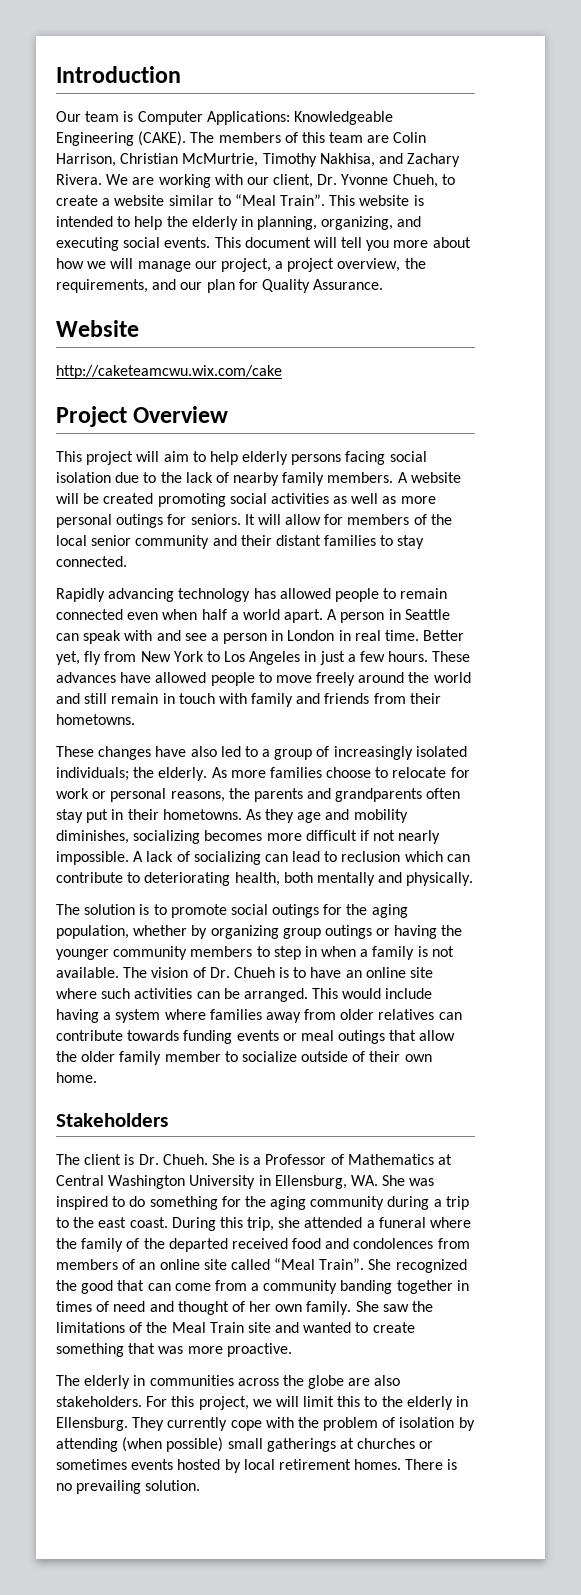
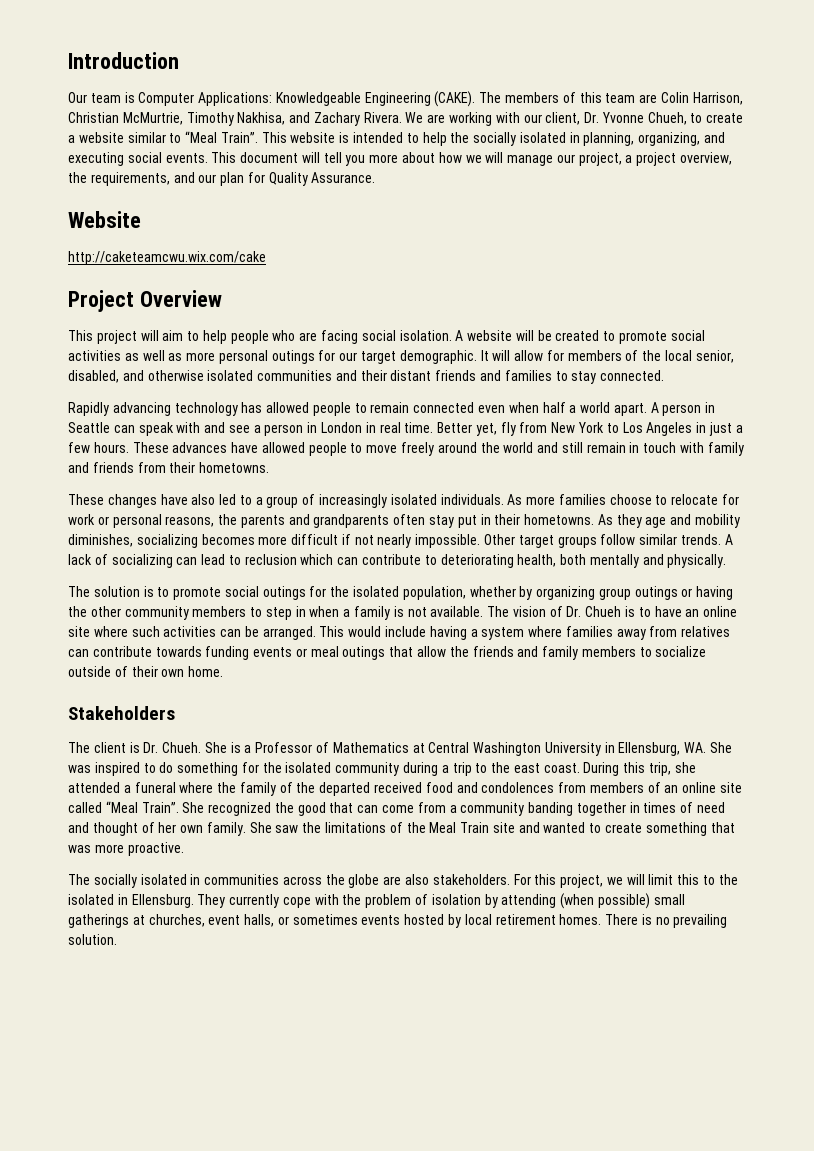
- This website is intended to help the elderly in planning, organizing, and executing social events.
+ This website is intended to help the socially isolated in planning, organizing, and executing social events.
- This project will aim to help elderly persons facing social isolation due to the lack of nearby family members.
+ This project will aim to help people who are facing social isolation.
- A website will be created promoting social activities as well as more personal outings for seniors.
+ A website will be created to promote social activities as well as more personal outings for our target demographic.
- It will allow for members of the local senior community and their distant families to stay connected.
+ It will allow for members of the local senior, disabled, and otherwise isolated communities and their distant friends and families to stay connected.
- These changes have also led to a group of increasingly isolated individuals; the elderly.
+ These changes have also led to a group of increasingly isolated individuals.
+ Other target groups follow similar trends.
- The solution is to promote social outings for the aging population, whether by organizing group outings or having the younger community members to step in when a family is not available.
+ The solution is to promote social outings for the isolated population, whether by organizing group outings or having the other community members to step in when a family is not available.
- This would include having a system where families away from older relatives can contribute towards funding events or meal outings that allow the older family member to socialize outside of their own home.
+ This would include having a system where families away from relatives can contribute towards funding events or meal outings that allow the friends and family members to socialize outside of their own home.
- She is a Professor of Mathematics at Central Washington University in Ellensburg, WA. She was inspired to do something for the aging community during a trip to the east coast.
+ She is a Professor of Mathematics at Central Washington University in Ellensburg, WA. She was inspired to do something for the isolated community during a trip to the east coast.
- The elderly in communities across the globe are also stakeholders.
+ The socially isolated in communities across the globe are also stakeholders.
- For this project, we will limit this to the elderly in Ellensburg.
+ For this project, we will limit this to the isolated in Ellensburg.
- They currently cope with the problem of isolation by attending (when possible) small gatherings at churches or sometimes events hosted by local retirement homes.
+ They currently cope with the problem of isolation by attending (when possible) small gatherings at churches, event halls, or sometimes events hosted by local retirement homes.

